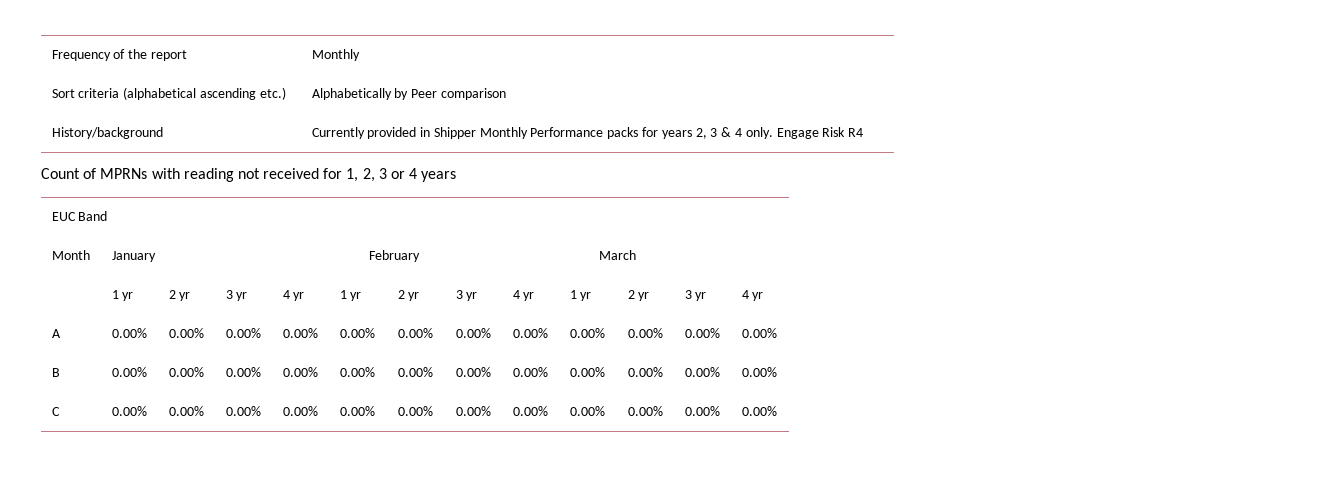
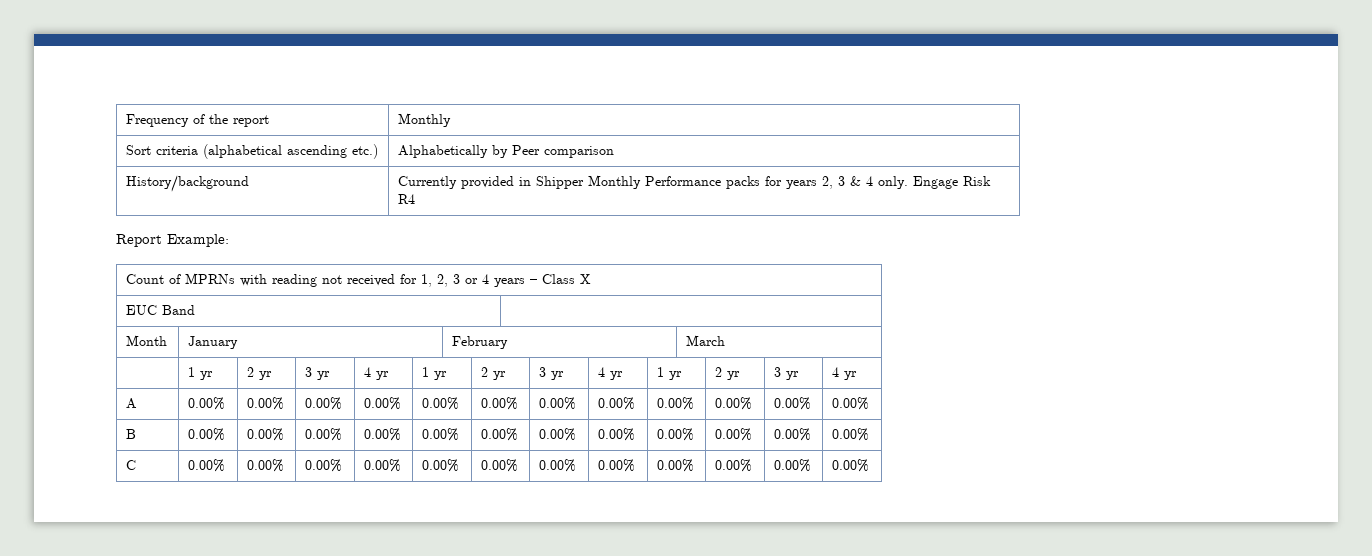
+ Report Example:
- Count of MPRNs with reading not received for 1, 2, 3 or 4 years
+ Count of MPRNs with reading not received for 1, 2, 3 or 4 years – Class X

